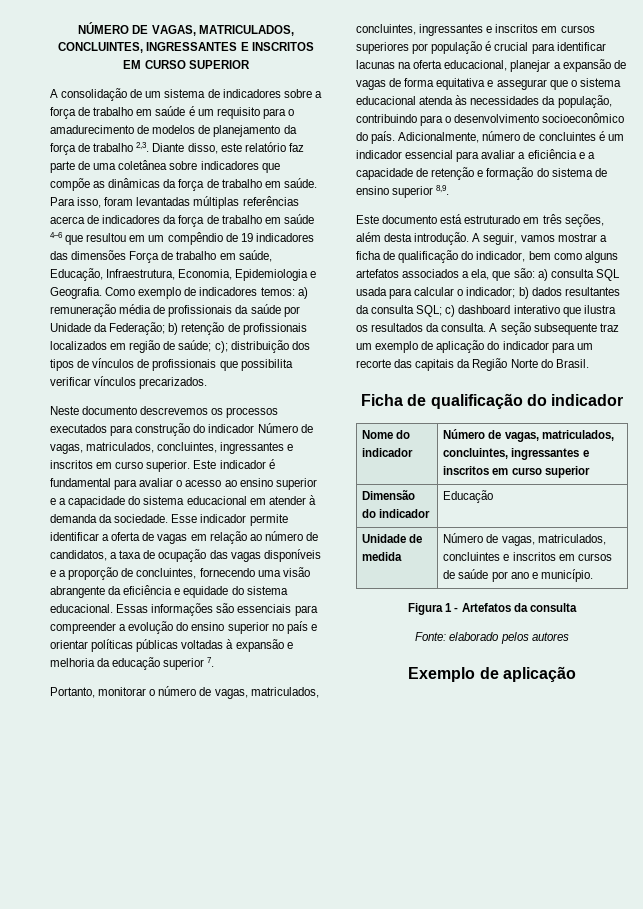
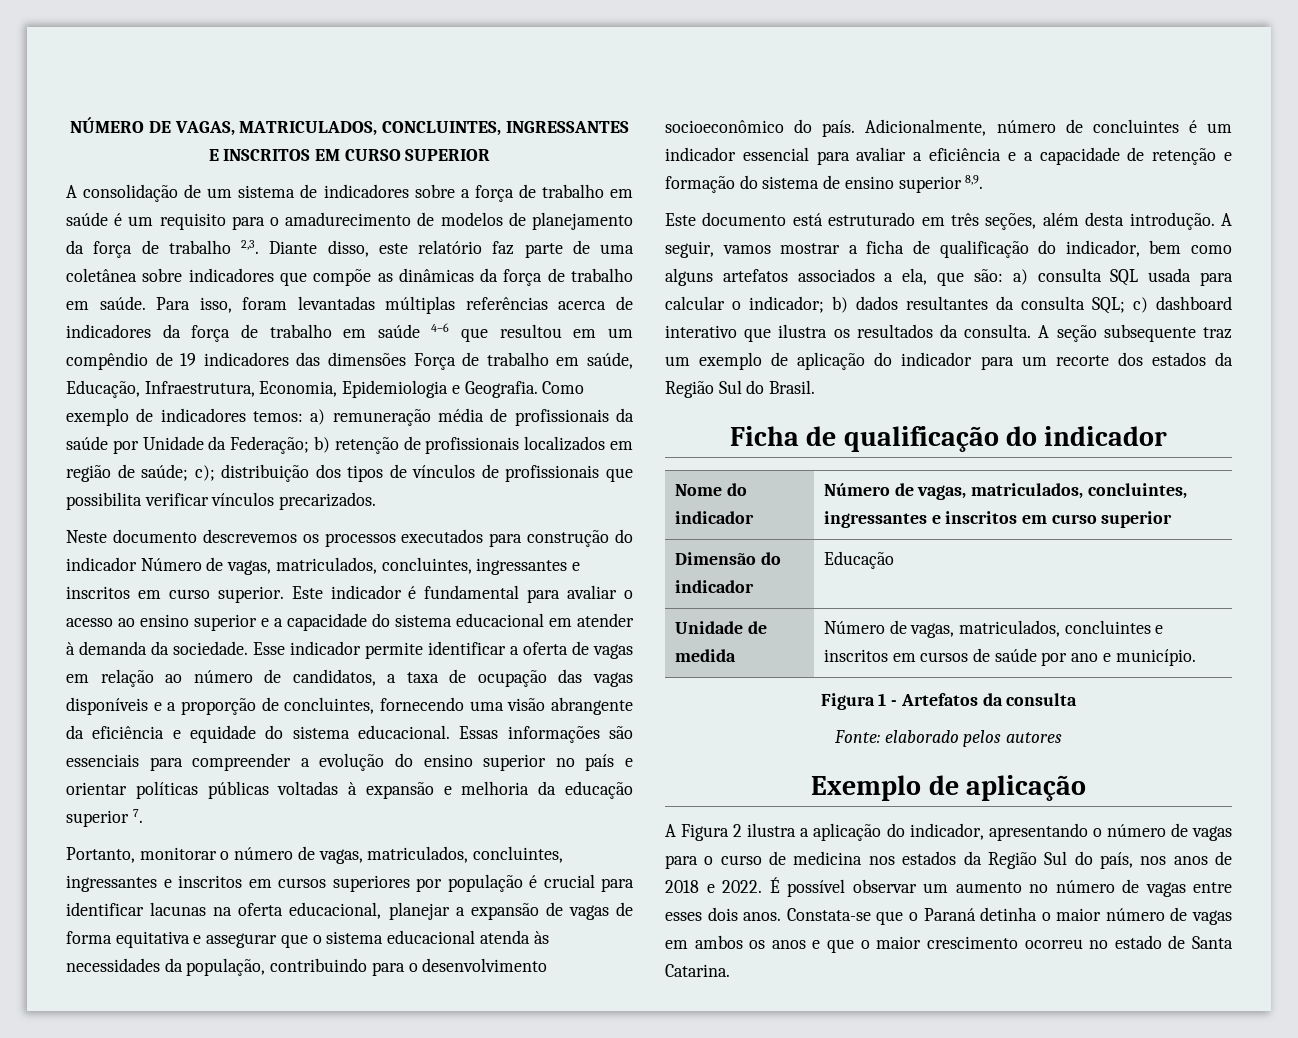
- A seção subsequente traz um exemplo de aplicação do indicador para um recorte das capitais da Região Norte do Brasil.
+ A seção subsequente traz um exemplo de aplicação do indicador para um recorte dos estados da Região Sul do Brasil.
+ A Figura 2 ilustra a aplicação do indicador, apresentando o número de vagas para o curso de medicina nos estados da Região Sul do país, nos anos de 2018 e 2022. É possível observar um aumento no número de vagas entre esses dois anos. Constata-se que o Paraná detinha o maior número de vagas em ambos os anos e que o maior crescimento ocorreu no estado de Santa Catarina.

